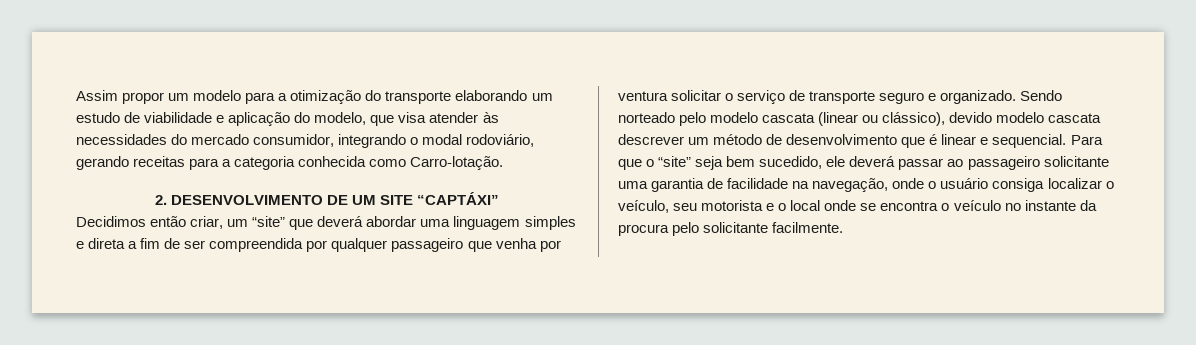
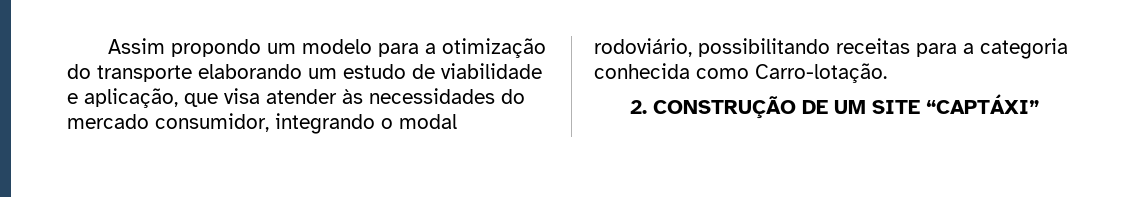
- Assim propor um modelo para a otimização do transporte elaborando um estudo de viabilidade e aplicação do modelo, que visa atender às necessidades do mercado consumidor, integrando o modal rodoviário, gerando receitas para a categoria conhecida como Carro-lotação.
+ Assim propondo um modelo para a otimização do transporte elaborando um estudo de viabilidade e aplicação, que visa atender às necessidades do mercado consumidor, integrando o modal rodoviário, possibilitando receitas para a categoria conhecida como Carro-lotação.
- 2. DESENVOLVIMENTO DE UM SITE “CAPTÁXI”
+ 2. CONSTRUÇÃO DE UM SITE “CAPTÁXI”
- Decidimos então criar, um “site” que deverá abordar uma linguagem simples e direta a fim de ser compreendida por qualquer passageiro que venha por ventura solicitar o serviço de transporte seguro e organizado. Sendo norteado pelo modelo cascata (linear ou clássico), devido modelo cascata descrever um método de desenvolvimento que é linear e sequencial. Para que o “site” seja bem sucedido, ele deverá passar ao passageiro solicitante uma garantia de facilidade na navegação, onde o usuário consiga localizar o veículo, seu motorista e o local onde se encontra o veículo no instante da procura pelo solicitante facilmente.

